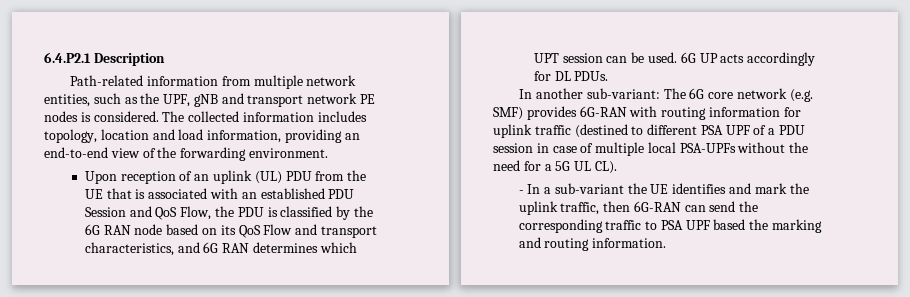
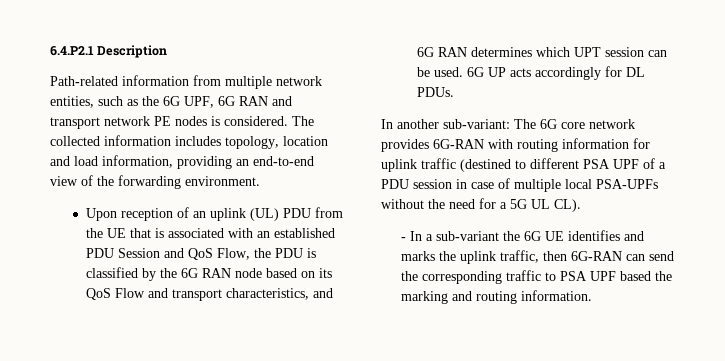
- Path-related information from multiple network entities, such as the UPF, gNB and transport network PE nodes is considered.
+ Path-related information from multiple network entities, such as the 6G UPF, 6G RAN and transport network PE nodes is considered.
- In another sub-variant: The 6G core network (e.g. SMF) provides 6G-RAN with routing information for uplink traffic (destined to different PSA UPF of a PDU session in case of multiple local PSA-UPFs without the need for a 5G UL CL).
+ In another sub-variant: The 6G core network provides 6G-RAN with routing information for uplink traffic (destined to different PSA UPF of a PDU session in case of multiple local PSA-UPFs without the need for a 5G UL CL).
- - In a sub-variant the UE identifies and mark the uplink traffic, then 6G-RAN can send the corresponding traffic to PSA UPF based the marking and routing information.
+ - In a sub-variant the 6G UE identifies and marks the uplink traffic, then 6G-RAN can send the corresponding traffic to PSA UPF based the marking and routing information.

